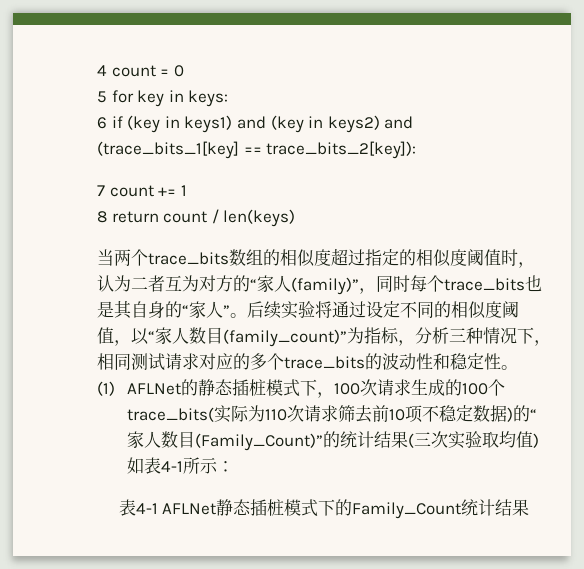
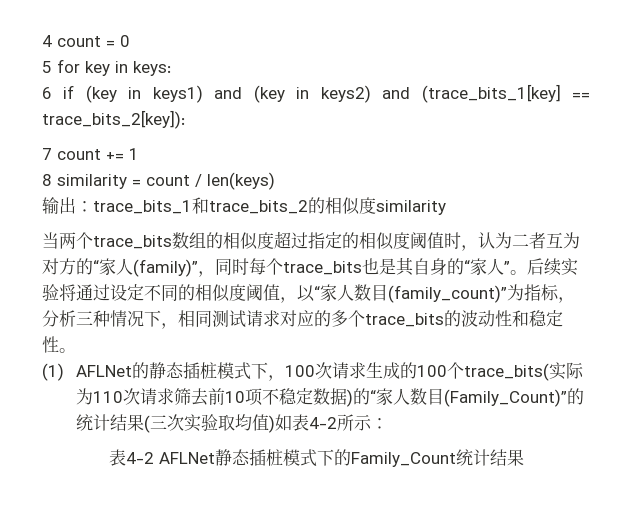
- 8 return count / len(keys)
+ 8 similarity = count / len(keys)
+ 输出：trace_bits_1和trace_bits_2的相似度similarity
- (1) AFLNet的静态插桩模式下，100次请求生成的100个trace_bits(实际为110次请求筛去前10项不稳定数据)的“家人数目(Family_Count)”的统计结果(三次实验取均值)如表4-1所示：
+ (1) AFLNet的静态插桩模式下，100次请求生成的100个trace_bits(实际为110次请求筛去前10项不稳定数据)的“家人数目(Family_Count)”的统计结果(三次实验取均值)如表4-2所示：
- 表4-1 AFLNet静态插桩模式下的Family_Count统计结果
+ 表4-2 AFLNet静态插桩模式下的Family_Count统计结果

